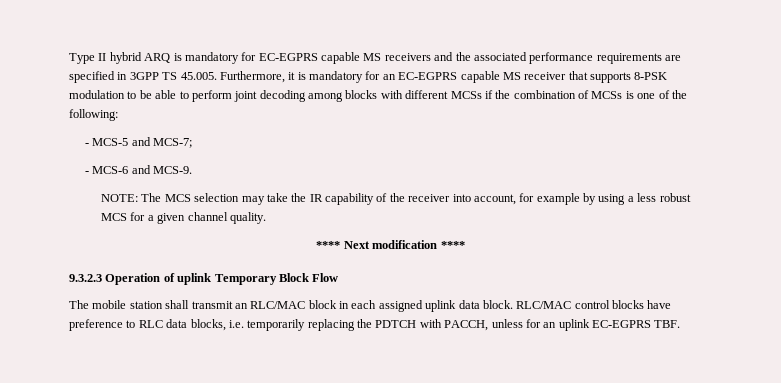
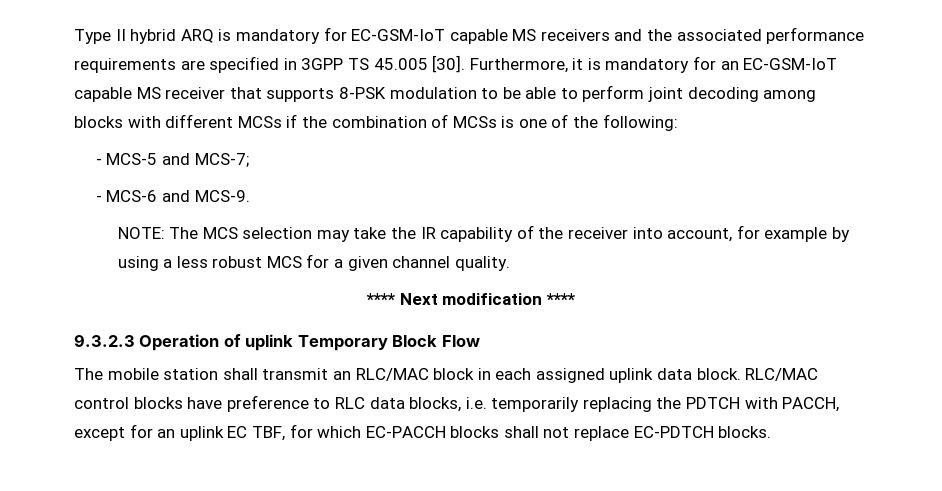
- Type II hybrid ARQ is mandatory for EC-EGPRS capable MS receivers and the associated performance requirements are specified in 3GPP TS 45.005. Furthermore, it is mandatory for an EC-EGPRS capable MS receiver that supports 8-PSK modulation to be able to perform joint decoding among blocks with different MCSs if the combination of MCSs is one of the following:
+ Type II hybrid ARQ is mandatory for EC-GSM-IoT capable MS receivers and the associated performance requirements are specified in 3GPP TS 45.005 [30]. Furthermore, it is mandatory for an EC-GSM-IoT capable MS receiver that supports 8-PSK modulation to be able to perform joint decoding among blocks with different MCSs if the combination of MCSs is one of the following:
- RLC/MAC control blocks have preference to RLC data blocks, i.e. temporarily replacing the PDTCH with PACCH, unless for an uplink EC-EGPRS TBF.
+ RLC/MAC control blocks have preference to RLC data blocks, i.e. temporarily replacing the PDTCH with PACCH, except for an uplink EC TBF, for which EC-PACCH blocks shall not replace EC-PDTCH blocks.

